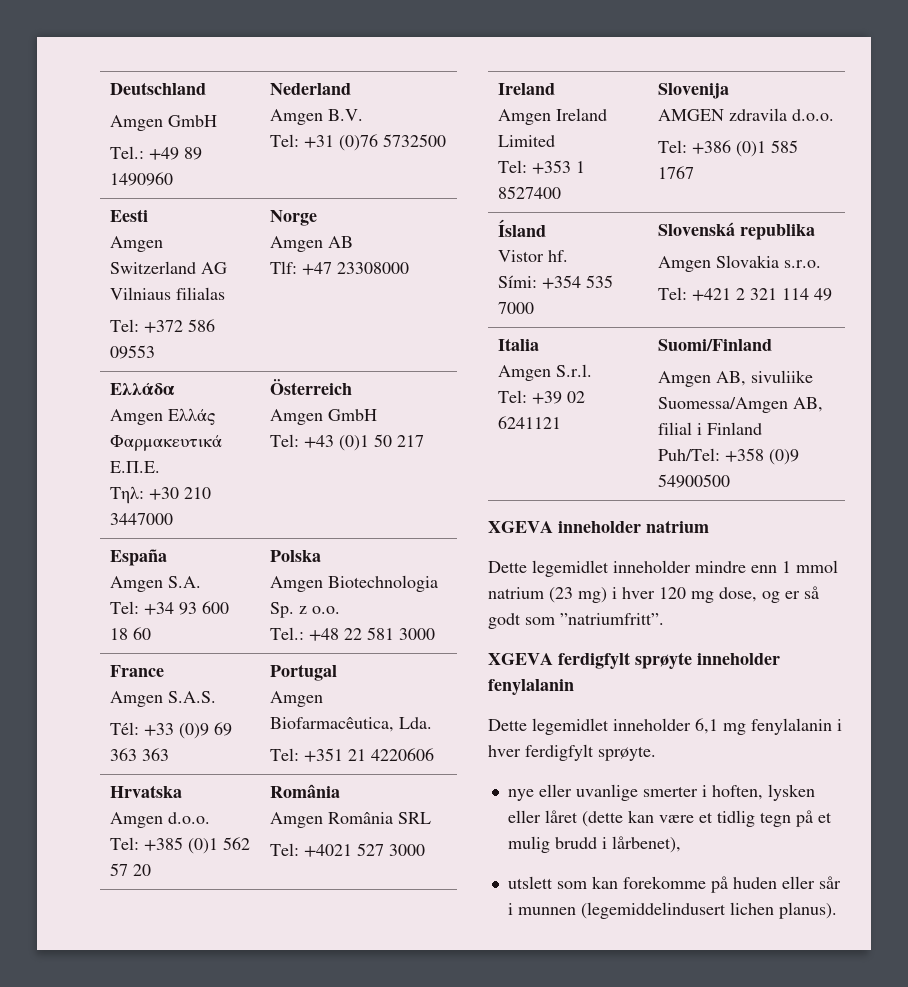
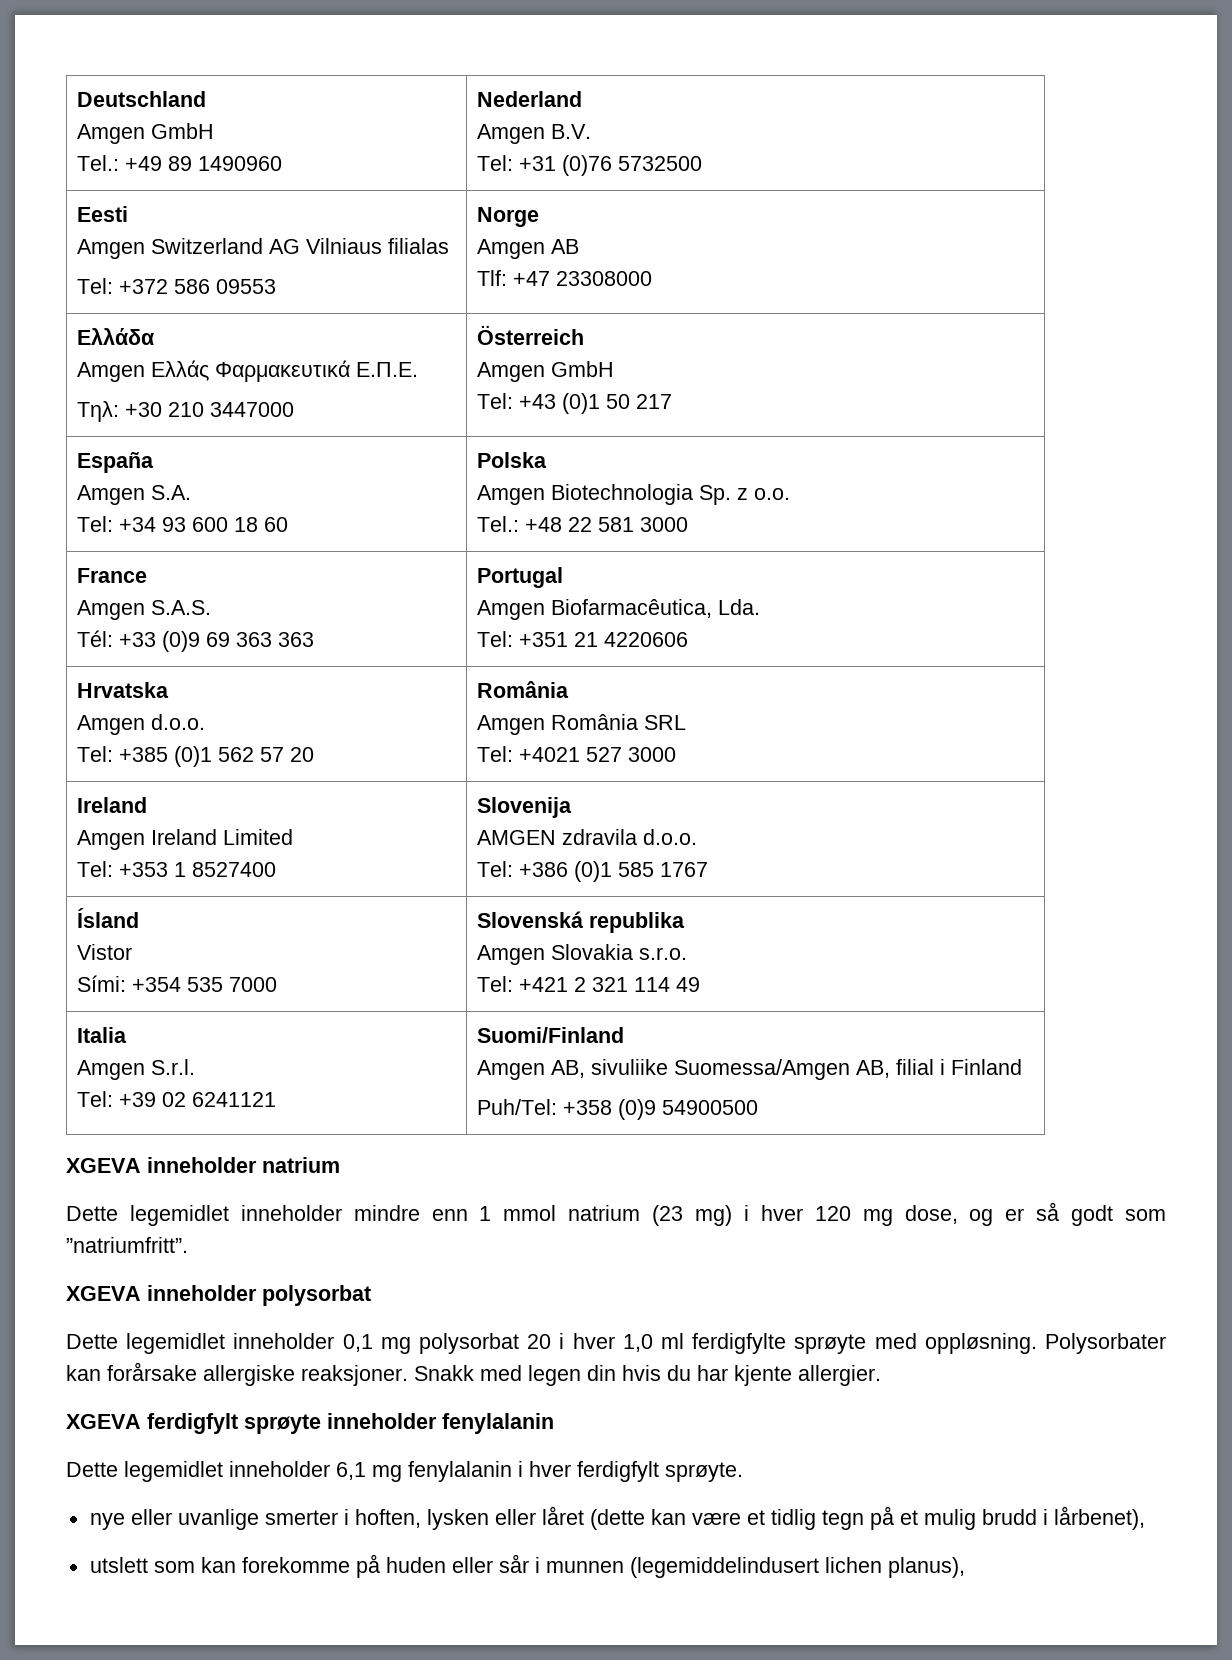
  Ísland
- Vistor hf.
+ Vistor
+ XGEVA inneholder polysorbat
+ Dette legemidlet inneholder 0,1 mg polysorbat 20 i hver 1,0 ml ferdigfylte sprøyte med oppløsning. Polysorbater kan forårsake allergiske reaksjoner. Snakk med legen din hvis du har kjente allergier.
- utslett som kan forekomme på huden eller sår i munnen (legemiddelindusert lichen planus).
+ utslett som kan forekomme på huden eller sår i munnen (legemiddelindusert lichen planus),

